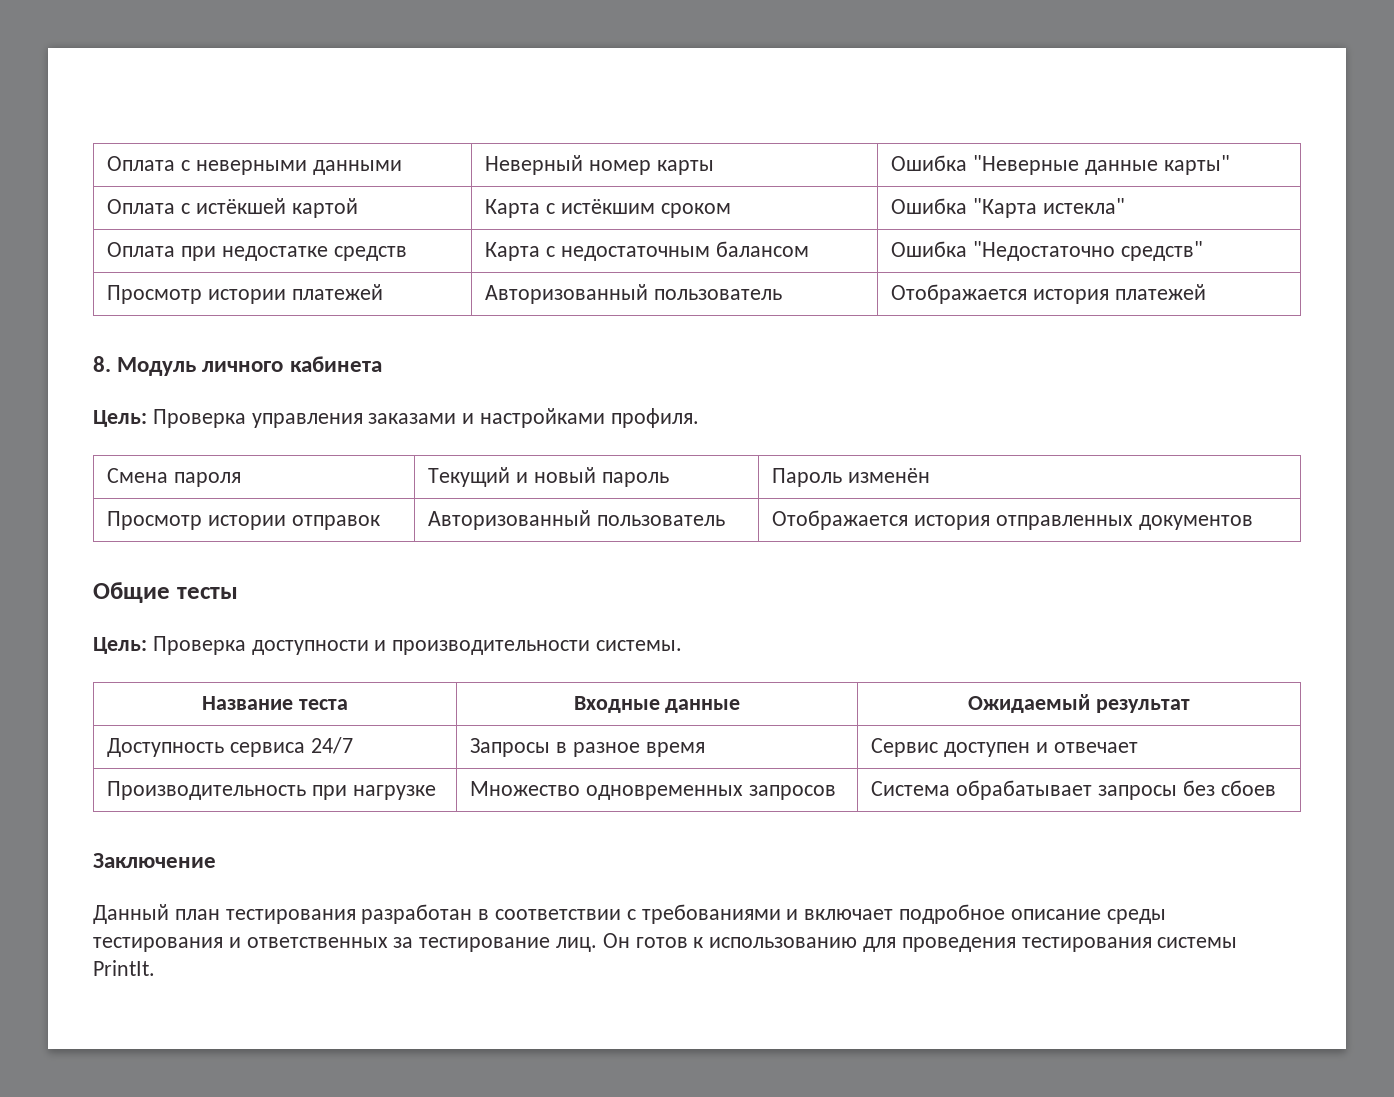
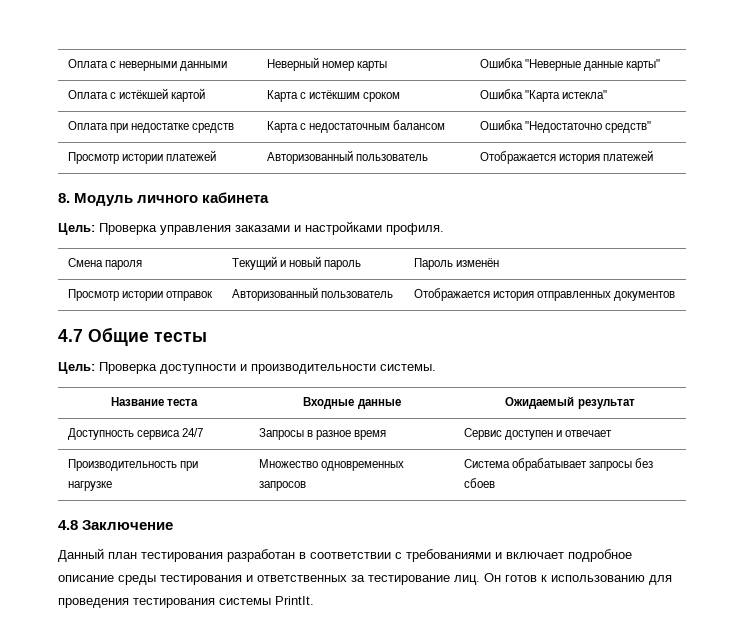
- Общие тесты
+ 4.7 Общие тесты
- Заключение
+ 4.8 Заключение

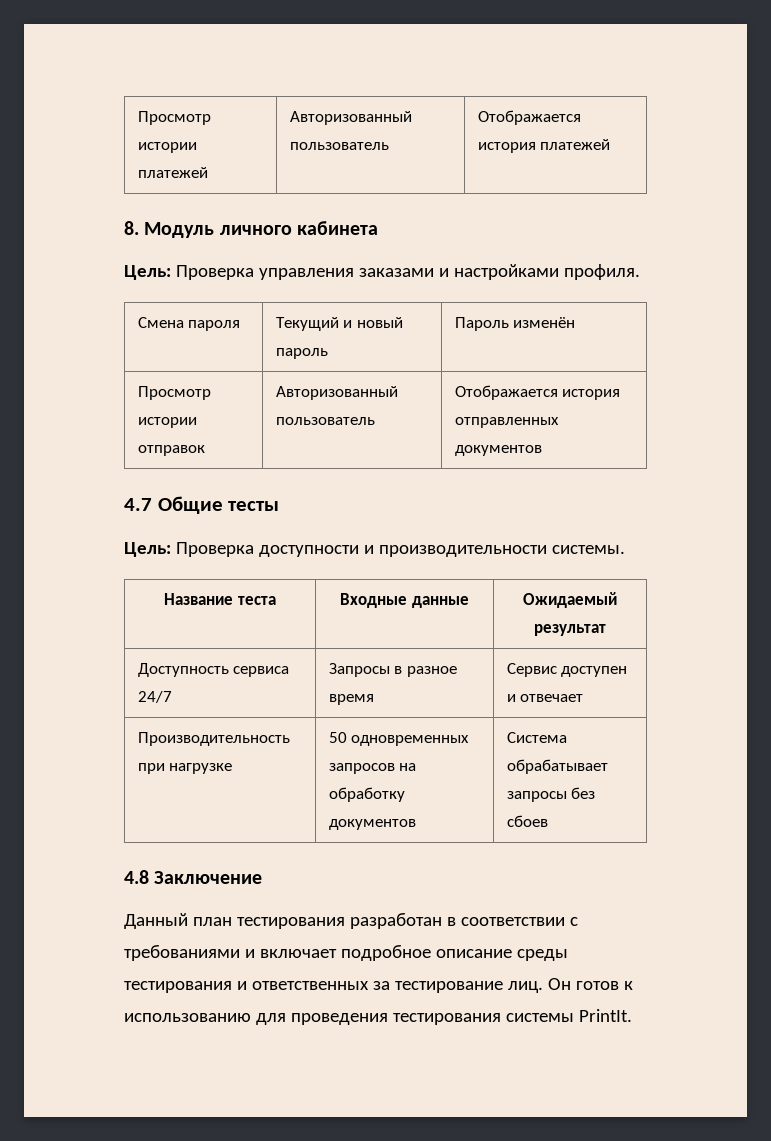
- Оплата с неверными данными | Неверный номер карты | Ошибка "Неверные данные карты"
- Оплата с истёкшей картой | Карта с истёкшим сроком | Ошибка "Карта истекла"
- Оплата при недостатке средств | Карта с недостаточным балансом | Ошибка "Недостаточно средств"
- Производительность при нагрузке | Множество одновременных запросов | Система обрабатывает запросы без сбоев
+ Производительность при нагрузке | 50 одновременных запросов на обработку документов | Система обрабатывает запросы без сбоев

